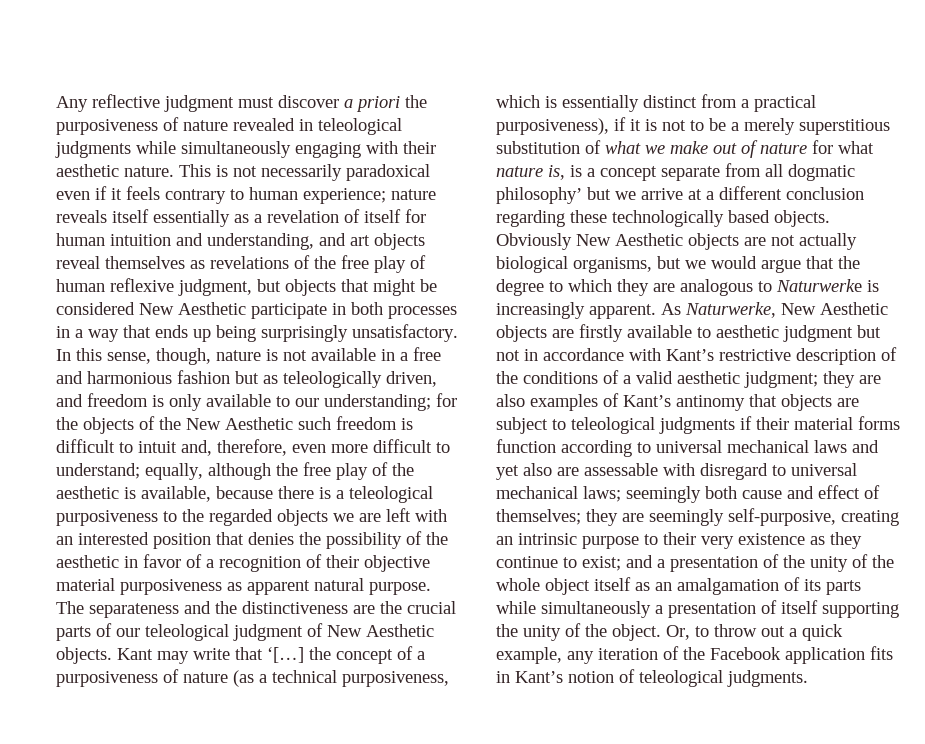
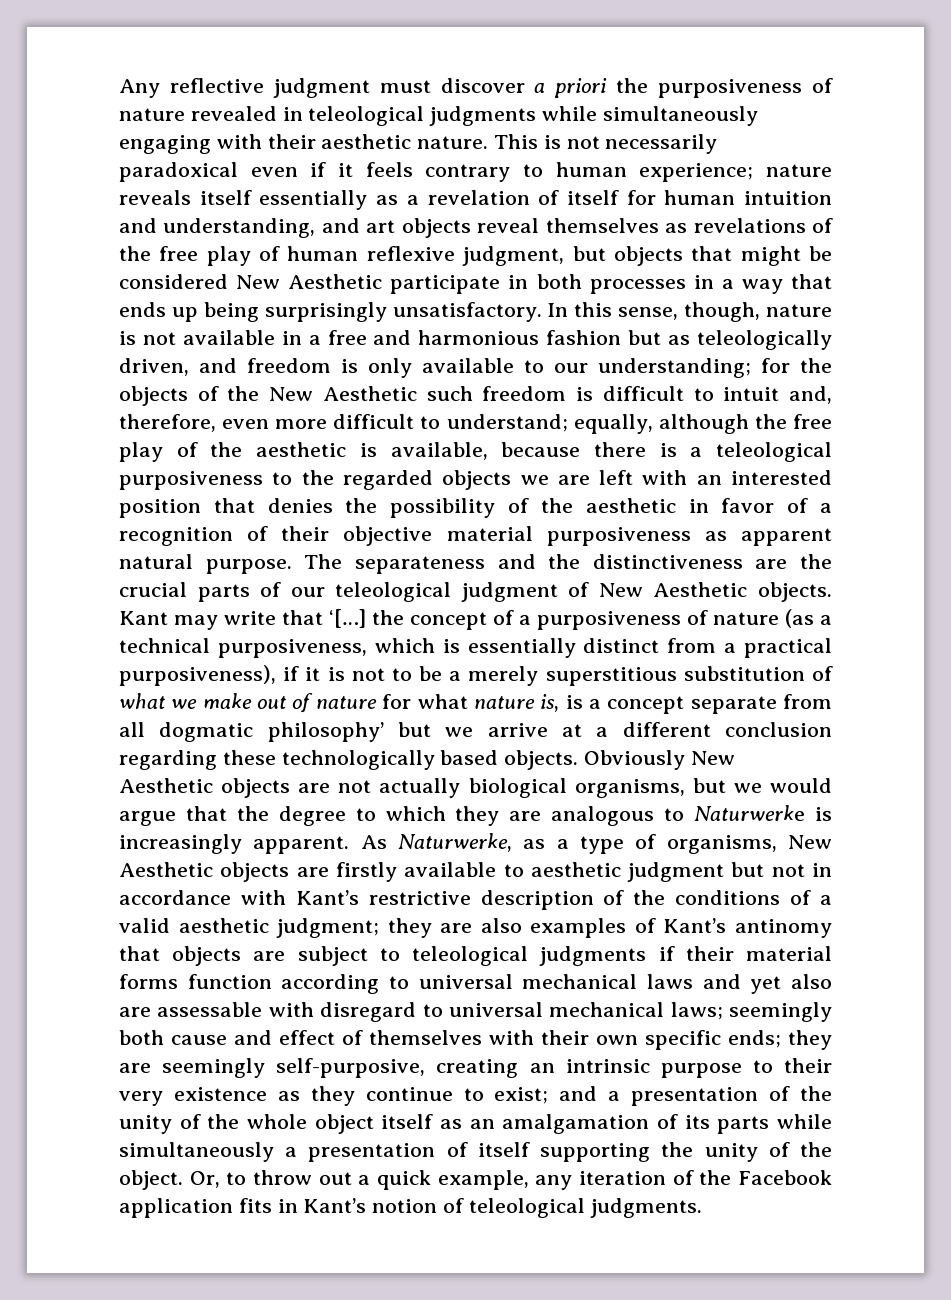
- As Naturwerke, New Aesthetic objects are firstly available to aesthetic judgment but not in accordance with Kant’s restrictive description of the conditions of a valid aesthetic judgment;
+ As Naturwerke, as a type of organisms, New Aesthetic objects are firstly available to aesthetic judgment but not in accordance with Kant’s restrictive description of the conditions of a valid aesthetic judgment;
- seemingly both cause and effect of themselves;
+ seemingly both cause and effect of themselves with their own specific ends;

